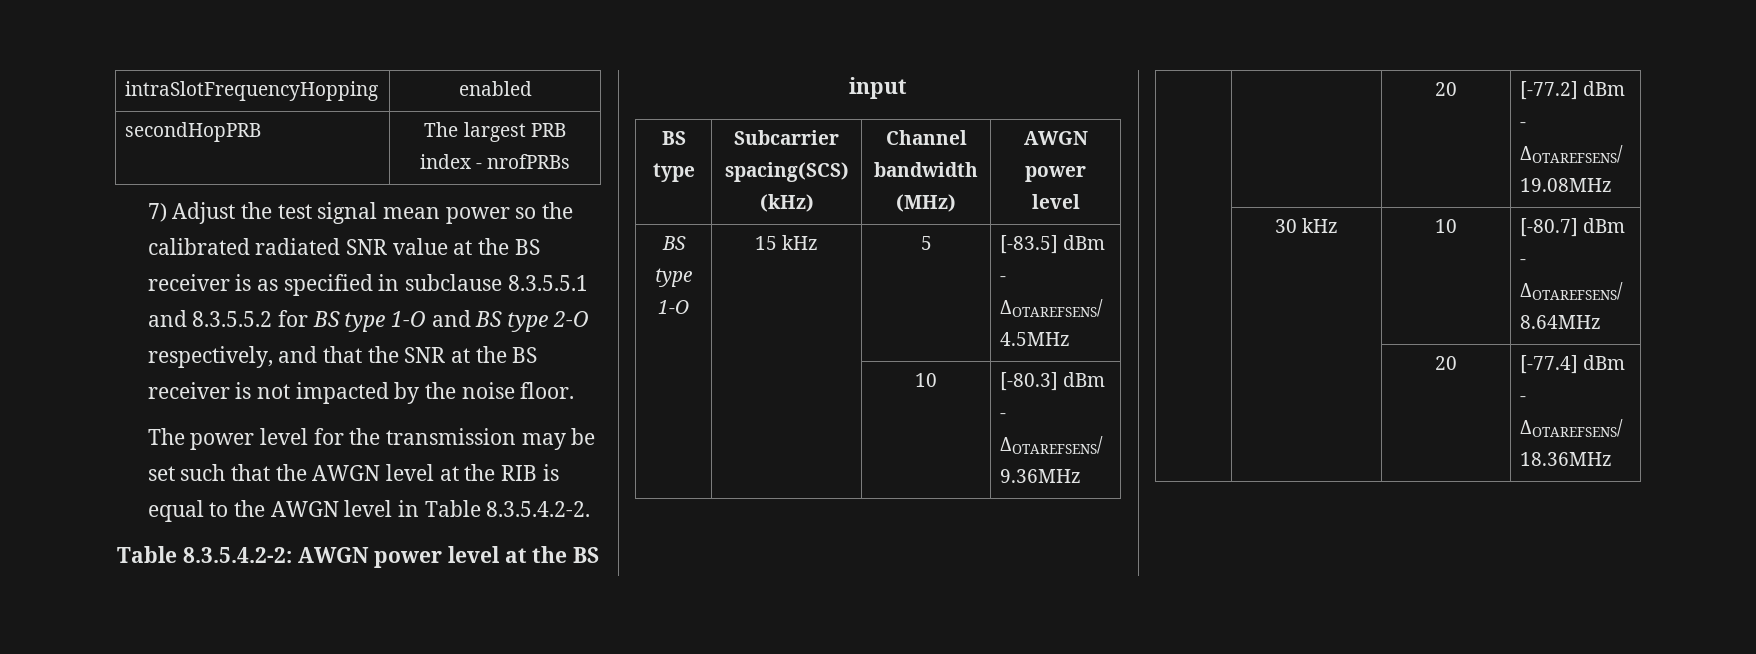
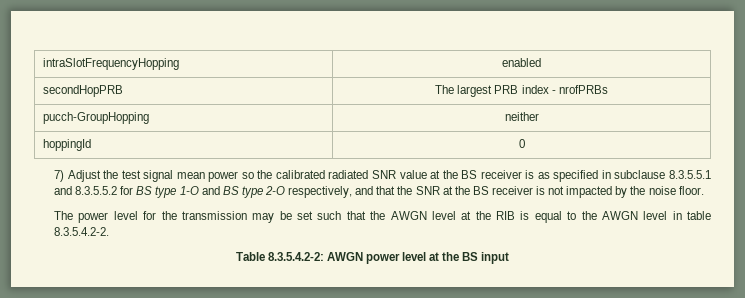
+ pucch-GroupHopping | neither
+ hoppingId | 0
- The power level for the transmission may be set such that the AWGN level at the RIB is equal to the AWGN level in Table 8.3.5.4.2-2.
+ The power level for the transmission may be set such that the AWGN level at the RIB is equal to the AWGN level in table 8.3.5.4.2-2.
- BS type | Subcarrier spacing(SCS) (kHz) | Channel bandwidth (MHz) | AWGN power level
- BS type 1-O | 15 kHz | 5 | [-83.5] dBm - ΔOTAREFSENS/ 4.5MHz
- | | 10 | [-80.3] dBm - ΔOTAREFSENS/ 9.36MHz
- | | 20 | [-77.2] dBm - ΔOTAREFSENS/ 19.08MHz
- | 30 kHz | 10 | [-80.7] dBm - ΔOTAREFSENS/ 8.64MHz
- | | 20 | [-77.4] dBm - ΔOTAREFSENS/ 18.36MHz

